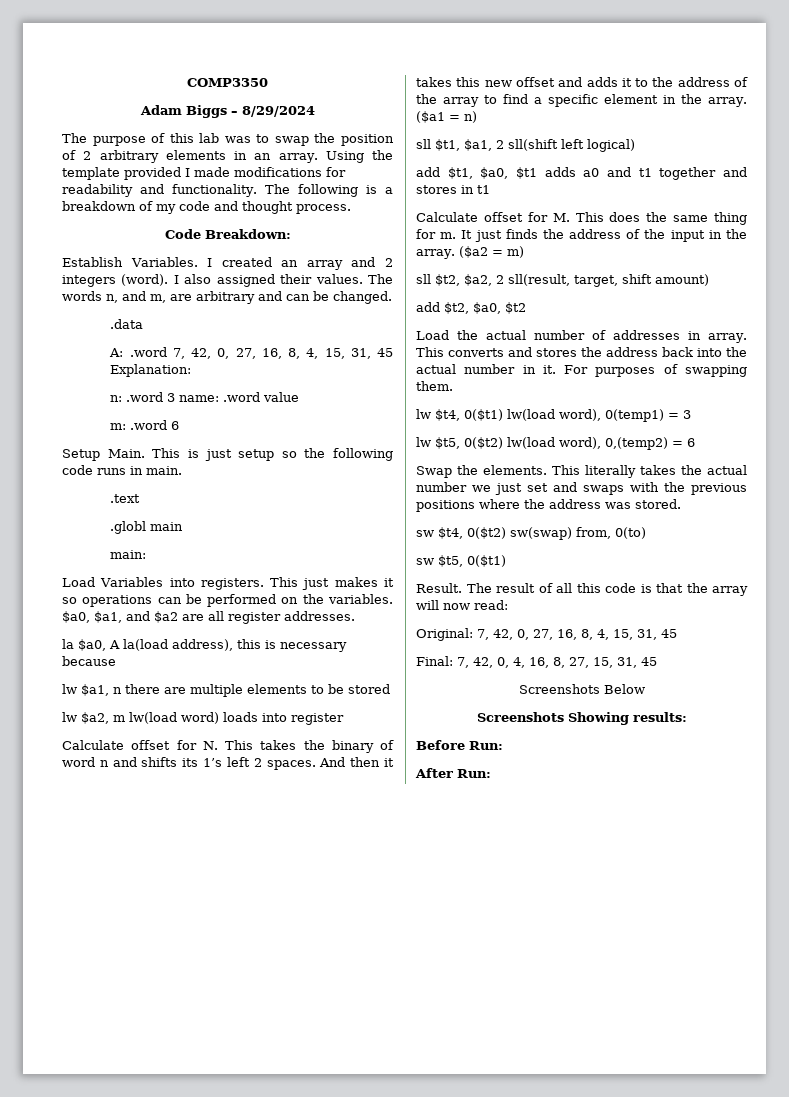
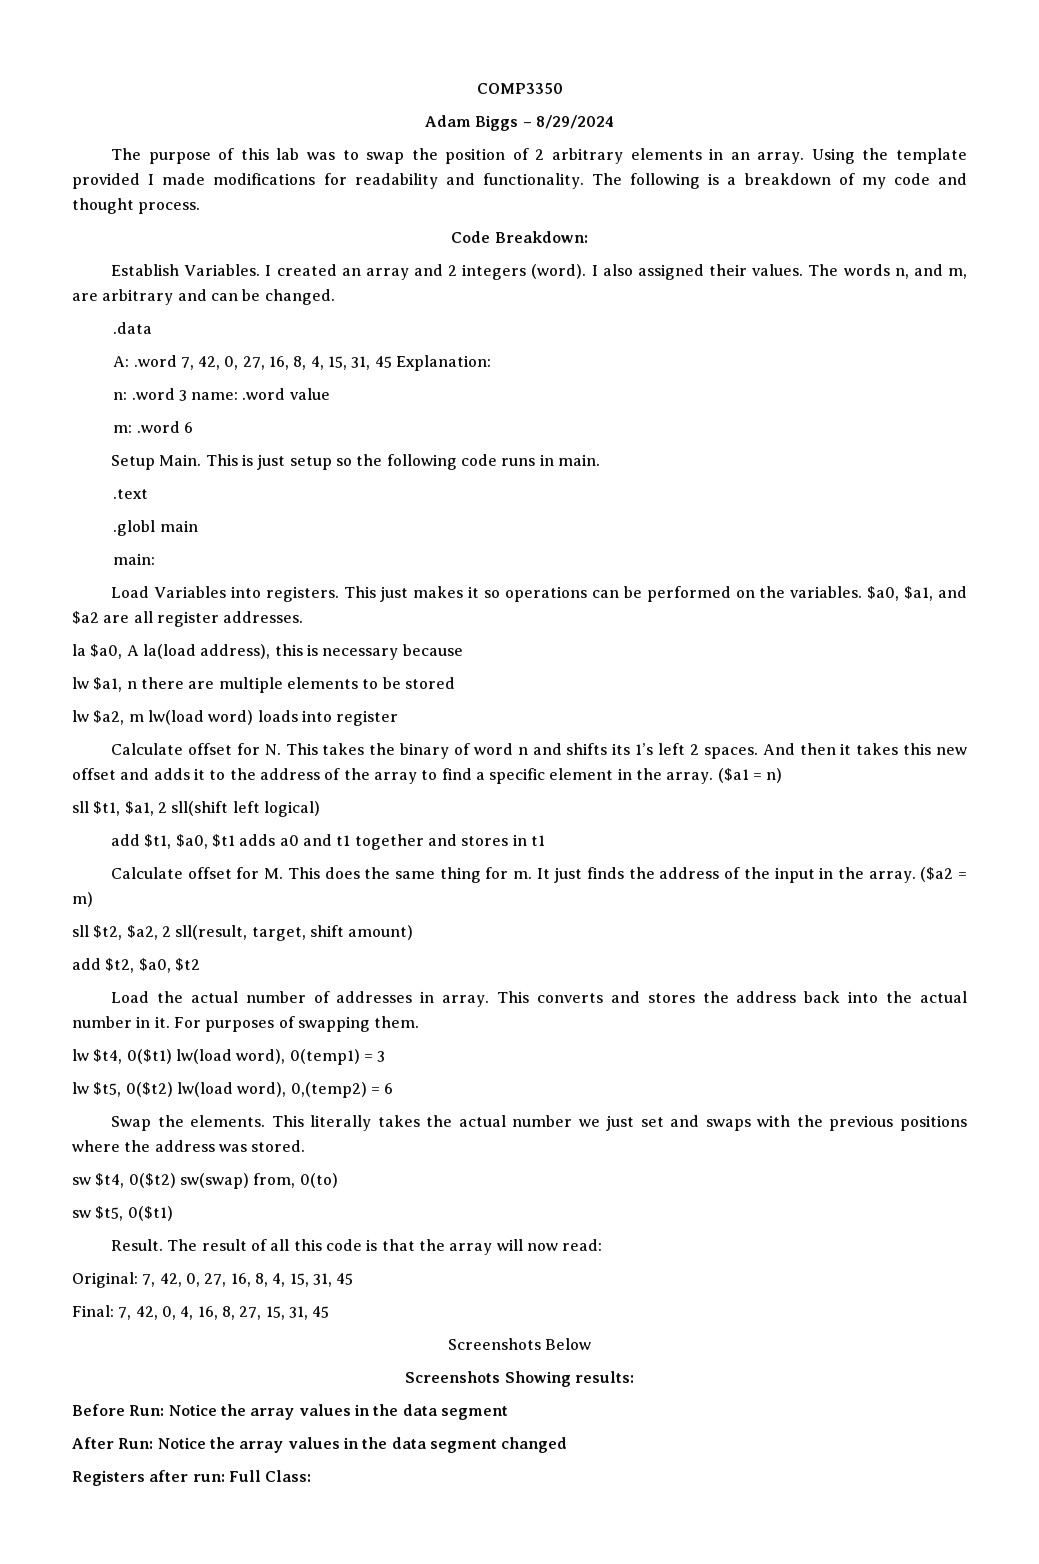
- Before Run:
- After Run:
+ Before Run: Notice the array values in the data segment
+ After Run: Notice the array values in the data segment changed
+ Registers after run: Full Class:

